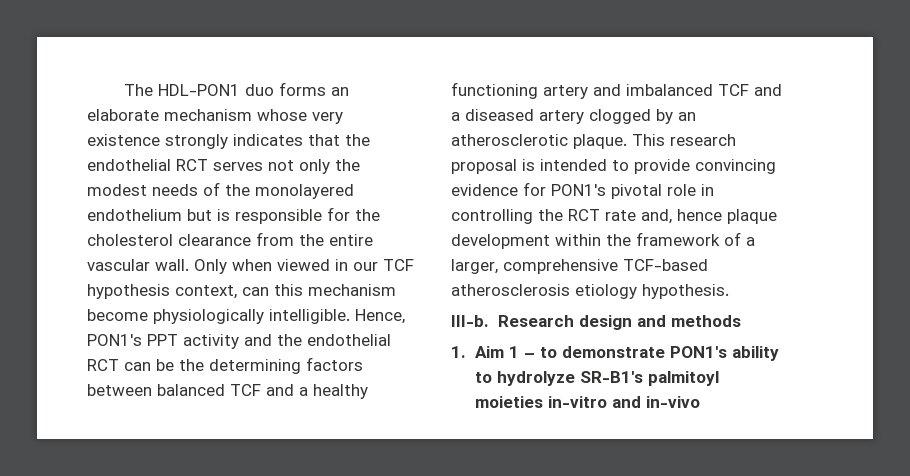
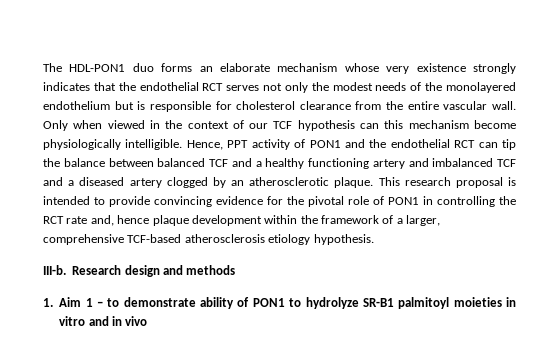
- The HDL-PON1 duo forms an elaborate mechanism whose very existence strongly indicates that the endothelial RCT serves not only the modest needs of the monolayered endothelium but is responsible for the cholesterol clearance from the entire vascular wall.
+ The HDL-PON1 duo forms an elaborate mechanism whose very existence strongly indicates that the endothelial RCT serves not only the modest needs of the monolayered endothelium but is responsible for cholesterol clearance from the entire vascular wall.
- Only when viewed in our TCF hypothesis context, can this mechanism become physiologically intelligible.
+ Only when viewed in the context of our TCF hypothesis can this mechanism become physiologically intelligible.
- Hence, PON1's PPT activity and the endothelial RCT can be the determining factors between balanced TCF and a healthy functioning artery and imbalanced TCF and a diseased artery clogged by an atherosclerotic plaque.
+ Hence, PPT activity of PON1 and the endothelial RCT can tip the balance between balanced TCF and a healthy functioning artery and imbalanced TCF and a diseased artery clogged by an atherosclerotic plaque.
- This research proposal is intended to provide convincing evidence for PON1's pivotal role in controlling the RCT rate and, hence plaque development within the framework of a larger, comprehensive TCF-based atherosclerosis etiology hypothesis.
+ This research proposal is intended to provide convincing evidence for the pivotal role of PON1 in controlling the RCT rate and, hence plaque development within the framework of a larger, comprehensive TCF-based atherosclerosis etiology hypothesis.
- 1. Aim 1 – to demonstrate PON1's ability to hydrolyze SR-B1's palmitoyl moieties in-vitro and in-vivo
+ 1. Aim 1 – to demonstrate ability of PON1 to hydrolyze SR-B1 palmitoyl moieties in vitro and in vivo

